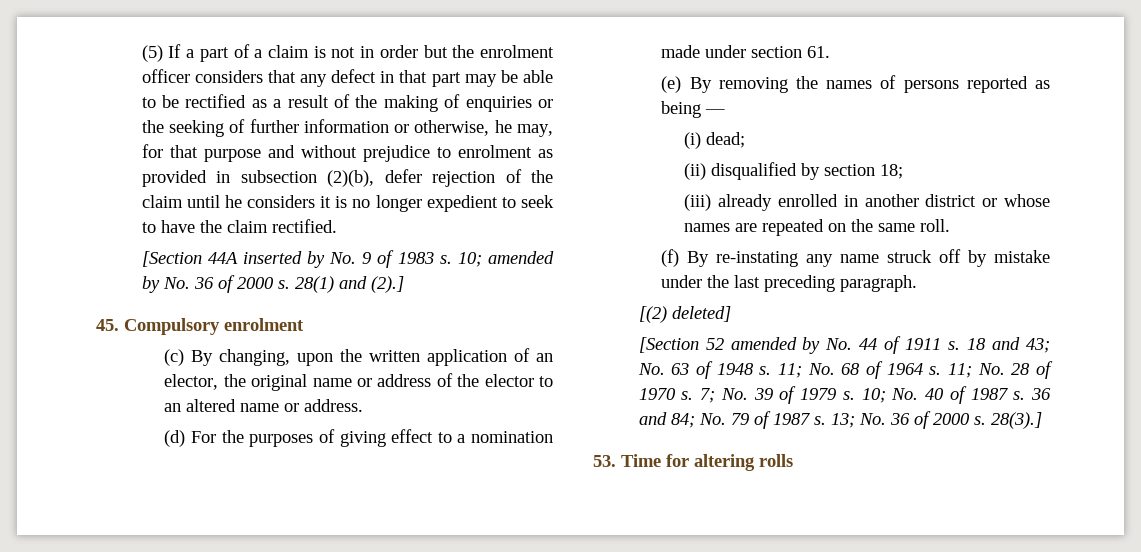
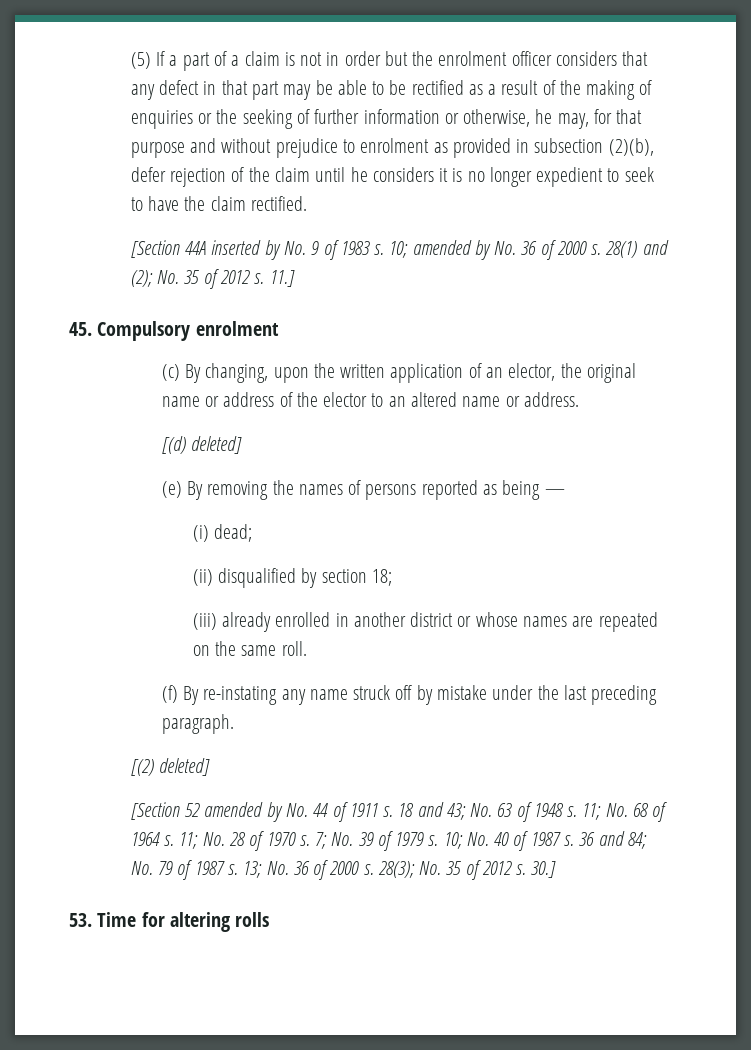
- 28(1) and (2).]
+ 28(1) and (2); No. 35 of 2012 s. 11.]
- (d) For the purposes of giving effect to a nomination made under section 61.
+ [(d) deleted]
- 28(3).]
+ 28(3); No. 35 of 2012 s. 30.]

